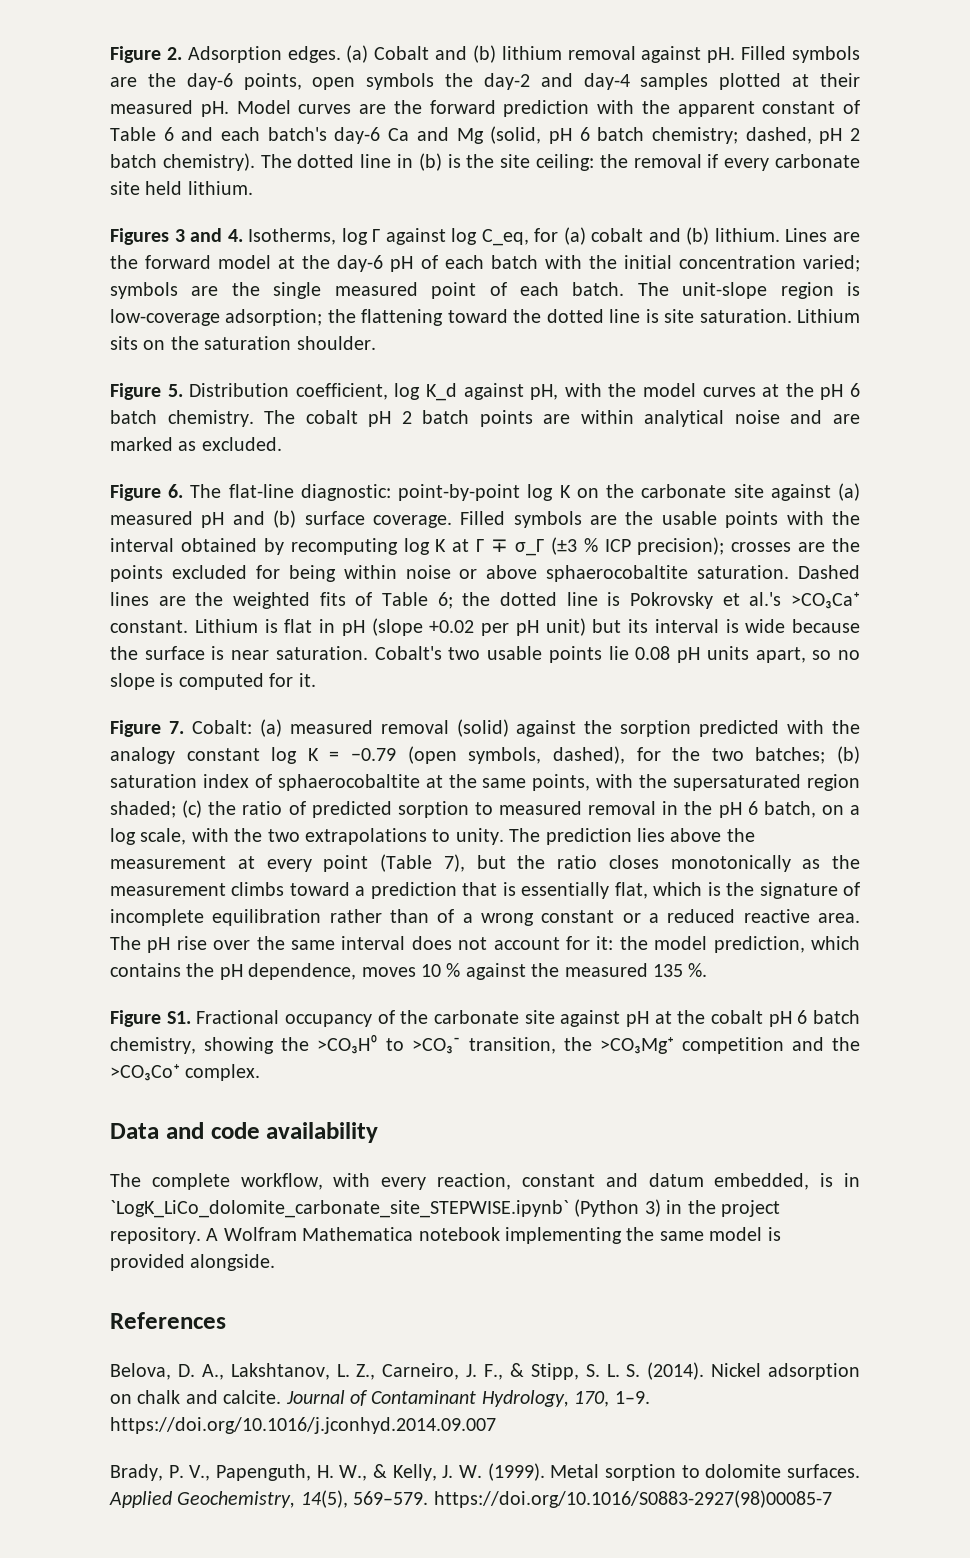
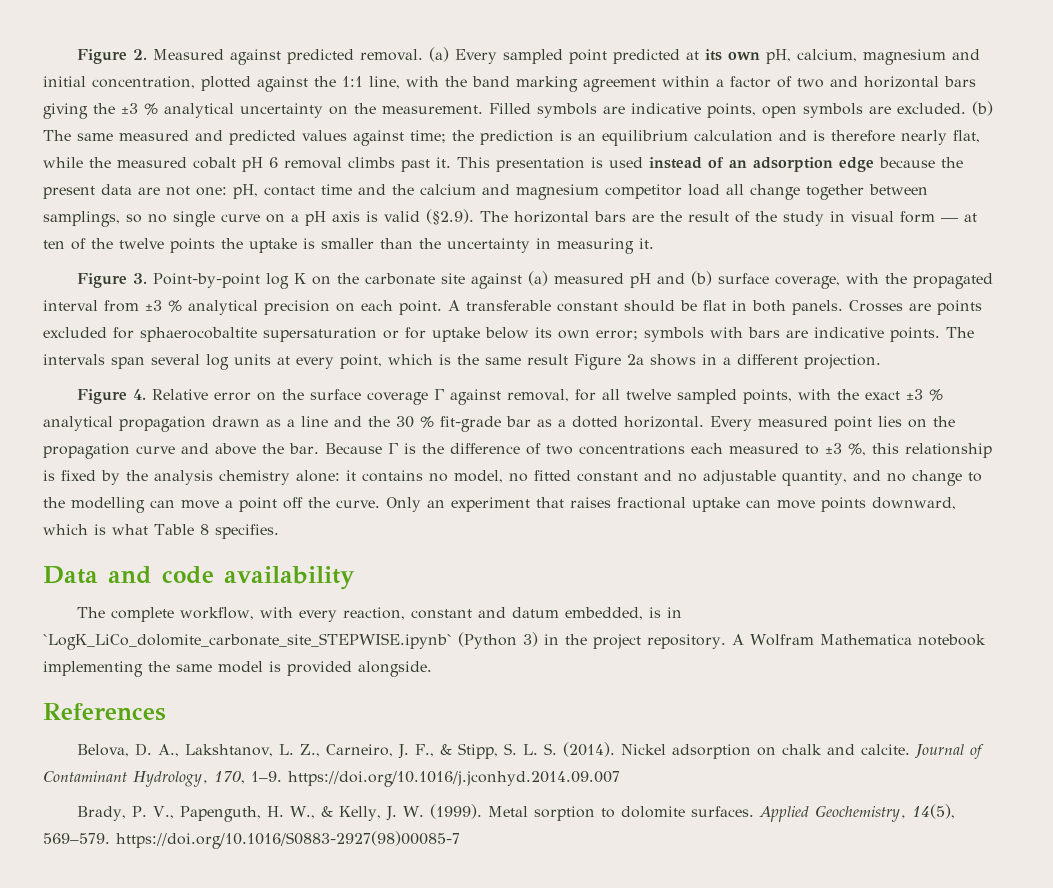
- Figure 2. Adsorption edges. (a) Cobalt and (b) lithium removal against pH. Filled symbols are the day-6 points, open symbols the day-2 and day-4 samples plotted at their measured pH. Model curves are the forward prediction with the apparent constant of Table 6 and each batch's day-6 Ca and Mg (solid, pH 6 batch chemistry; dashed, pH 2 batch chemistry). The dotted line in (b) is the site ceiling: the removal if every carbonate site held lithium.
- Figures 3 and 4. Isotherms, log Γ against log C_eq, for (a) cobalt and (b) lithium. Lines are the forward model at the day-6 pH of each batch with the initial concentration varied; symbols are the single measured point of each batch. The unit-slope region is low-coverage adsorption; the flattening toward the dotted line is site saturation. Lithium sits on the saturation shoulder.
- Figure 5. Distribution coefficient, log K_d against pH, with the model curves at the pH 6 batch chemistry. The cobalt pH 2 batch points are within analytical noise and are marked as excluded.
- Figure 6. The flat-line diagnostic: point-by-point log K on the carbonate site against (a) measured pH and (b) surface coverage. Filled symbols are the usable points with the interval obtained by recomputing log K at Γ ∓ σ_Γ (±3 % ICP precision); crosses are the points excluded for being within noise or above sphaerocobaltite saturation. Dashed lines are the weighted fits of Table 6; the dotted line is Pokrovsky et al.'s >CO₃Ca⁺ constant. Lithium is flat in pH (slope +0.02 per pH unit) but its interval is wide because the surface is near saturation. Cobalt's two usable points lie 0.08 pH units apart, so no slope is computed for it.
- Figure 7. Cobalt: (a) measured removal (solid) against the sorption predicted with the analogy constant log K = −0.79 (open symbols, dashed), for the two batches; (b) saturation index of sphaerocobaltite at the same points, with the supersaturated region shaded; (c) the ratio of predicted sorption to measured removal in the pH 6 batch, on a log scale, with the two extrapolations to unity. The prediction lies above the measurement at every point (Table 7), but the ratio closes monotonically as the measurement climbs toward a prediction that is essentially flat, which is the signature of incomplete equilibration rather than of a wrong constant or a reduced reactive area. The pH rise over the same interval does not account for it: the model prediction, which contains the pH dependence, moves 10 % against the measured 135 %.
- Figure S1. Fractional occupancy of the carbonate site against pH at the cobalt pH 6 batch chemistry, showing the >CO₃H⁰ to >CO₃⁻ transition, the >CO₃Mg⁺ competition and the >CO₃Co⁺ complex.
+ Figure 2. Measured against predicted removal. (a) Every sampled point predicted at its own pH, calcium, magnesium and initial concentration, plotted against the 1:1 line, with the band marking agreement within a factor of two and horizontal bars giving the ±3 % analytical uncertainty on the measurement. Filled symbols are indicative points, open symbols are excluded. (b) The same measured and predicted values against time; the prediction is an equilibrium calculation and is therefore nearly flat, while the measured cobalt pH 6 removal climbs past it. This presentation is used instead of an adsorption edge because the present data are not one: pH, contact time and the calcium and magnesium competitor load all change together between samplings, so no single curve on a pH axis is valid (§2.9). The horizontal bars are the result of the study in visual form — at ten of the twelve points the uptake is smaller than the uncertainty in measuring it.
+ Figure 3. Point-by-point log K on the carbonate site against (a) measured pH and (b) surface coverage, with the propagated interval from ±3 % analytical precision on each point. A transferable constant should be flat in both panels. Crosses are points excluded for sphaerocobaltite supersaturation or for uptake below its own error; symbols with bars are indicative points. The intervals span several log units at every point, which is the same result Figure 2a shows in a different projection.
+ Figure 4. Relative error on the surface coverage Γ against removal, for all twelve sampled points, with the exact ±3 % analytical propagation drawn as a line and the 30 % fit-grade bar as a dotted horizontal. Every measured point lies on the propagation curve and above the bar. Because Γ is the difference of two concentrations each measured to ±3 %, this relationship is fixed by the analysis chemistry alone: it contains no model, no fitted constant and no adjustable quantity, and no change to the modelling can move a point off the curve. Only an experiment that raises fractional uptake can move points downward, which is what Table 8 specifies.

